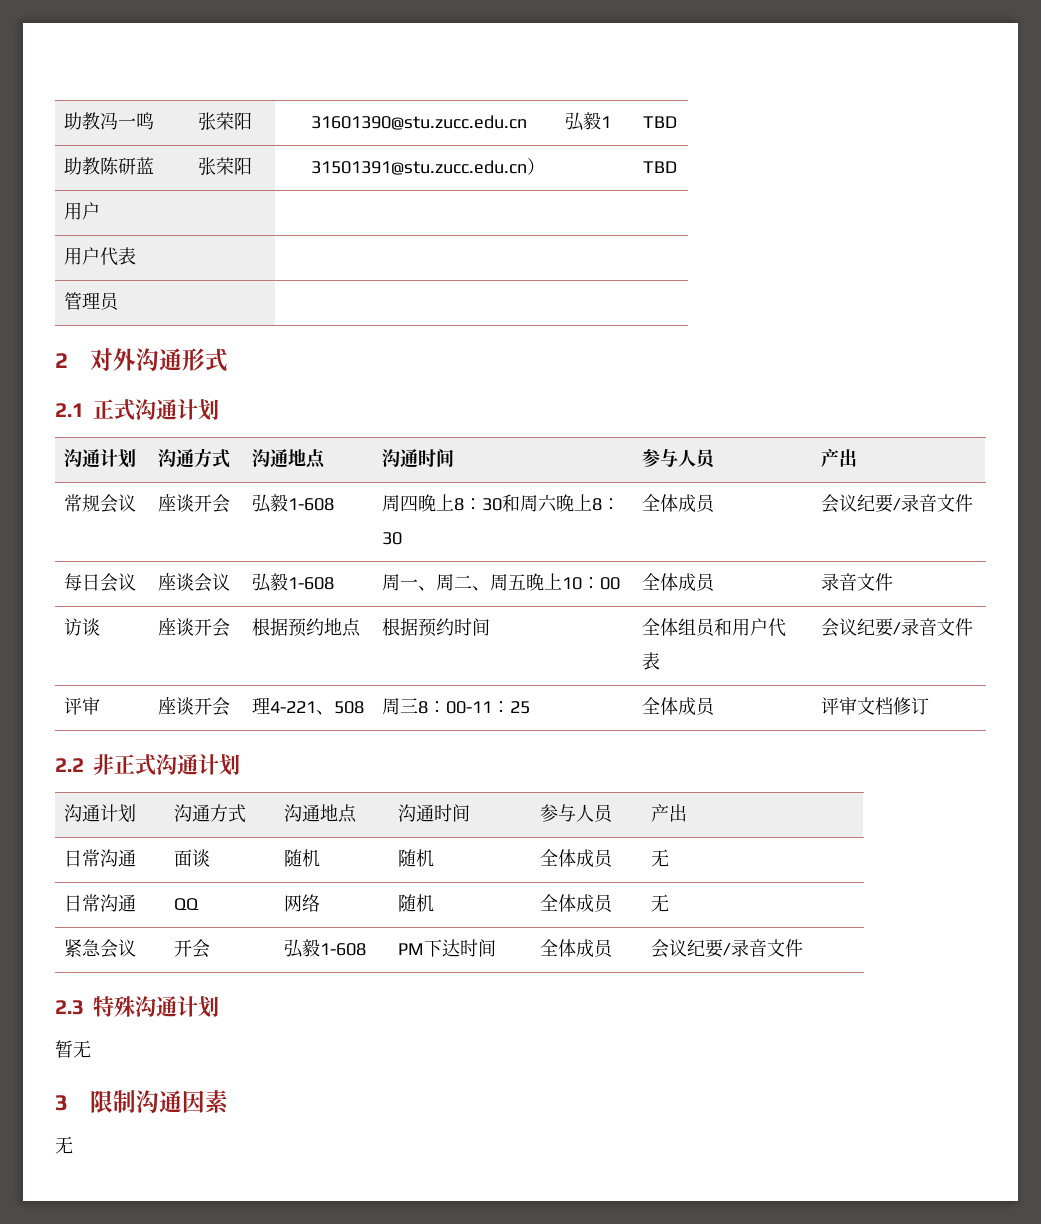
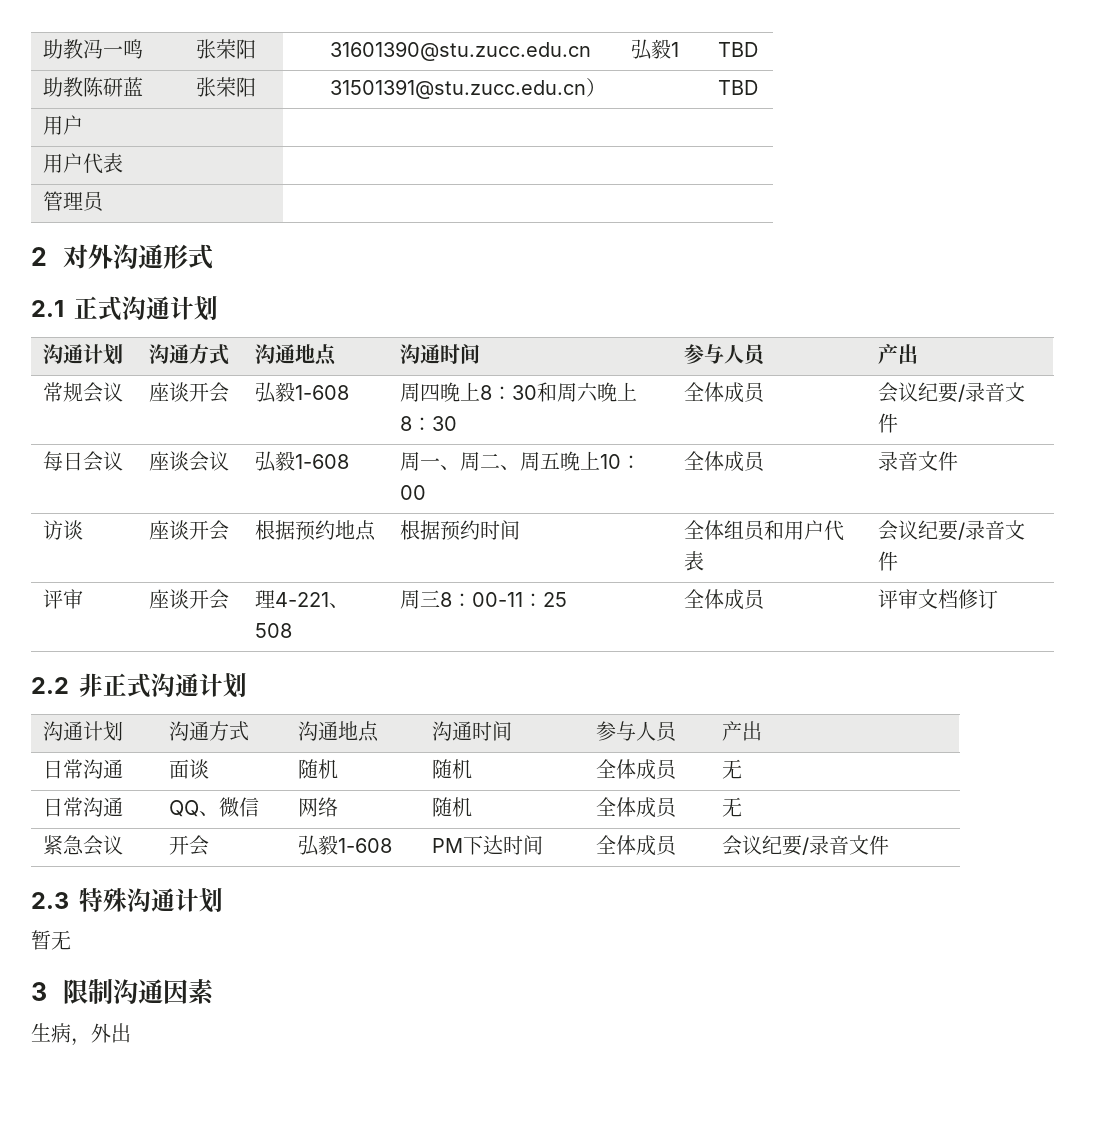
- 日常沟通 | QQ | 网络 | 随机 | 全体成员 | 无
+ 日常沟通 | QQ、微信 | 网络 | 随机 | 全体成员 | 无
  3限制沟通因素
- 无
+ 生病，外出

